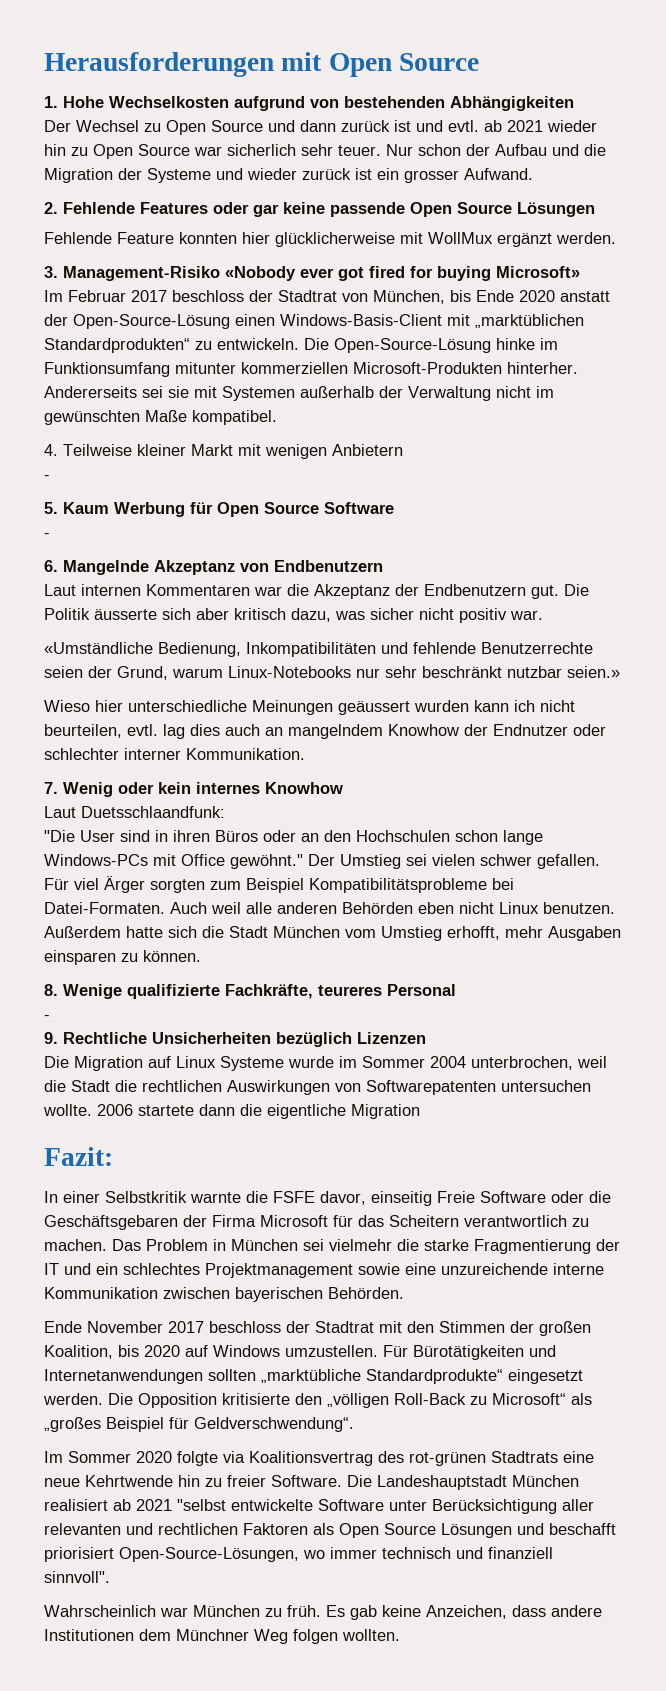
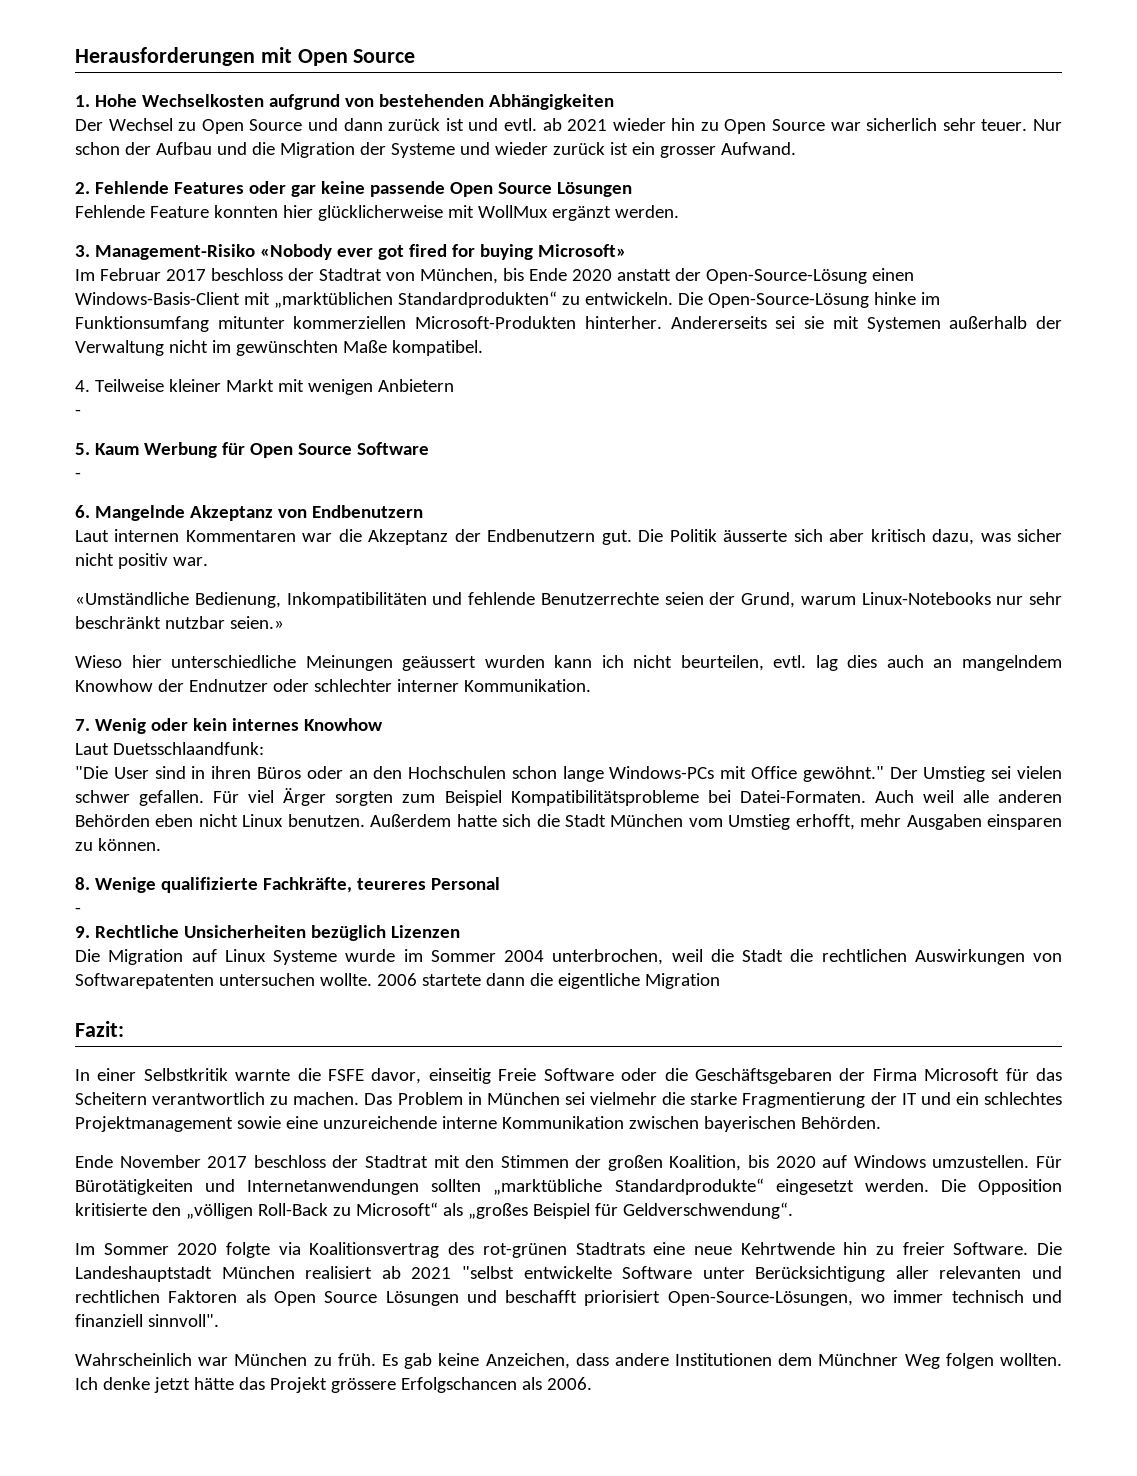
+ Ich denke jetzt hätte das Projekt grössere Erfolgschancen als 2006.

